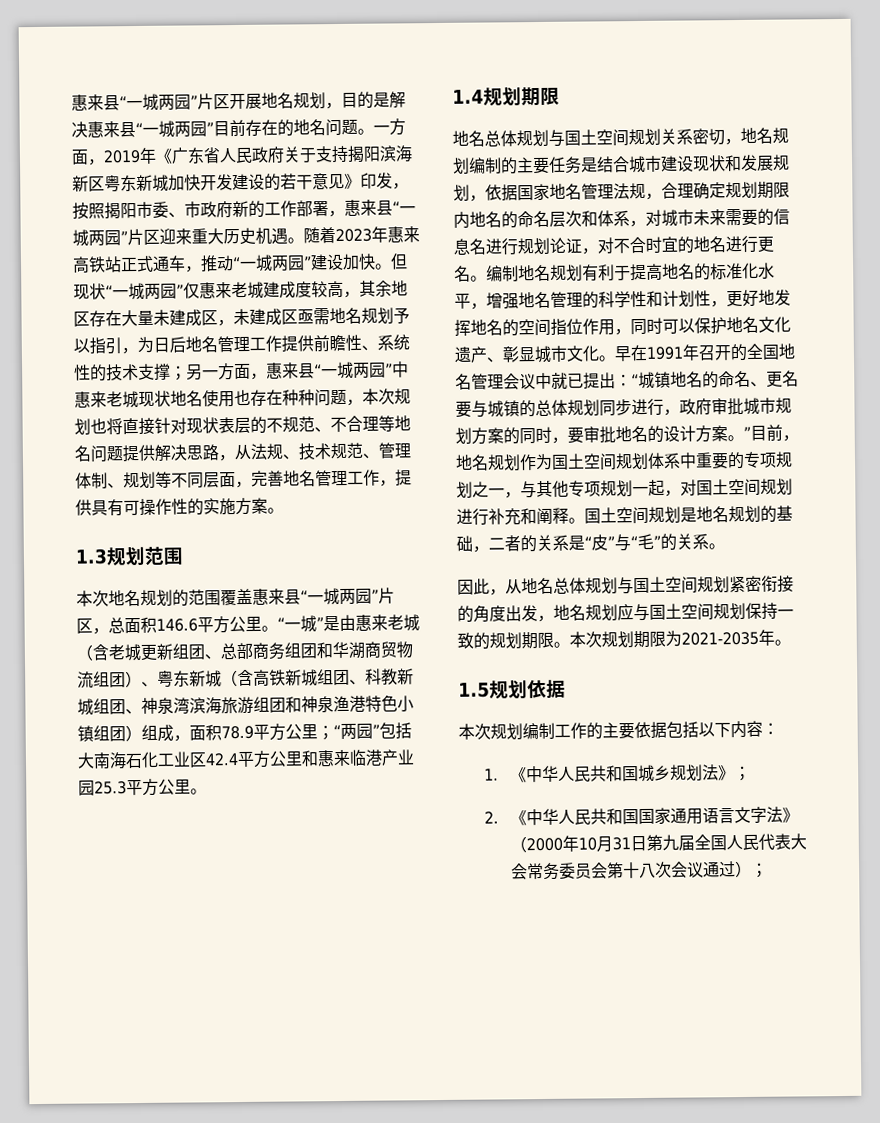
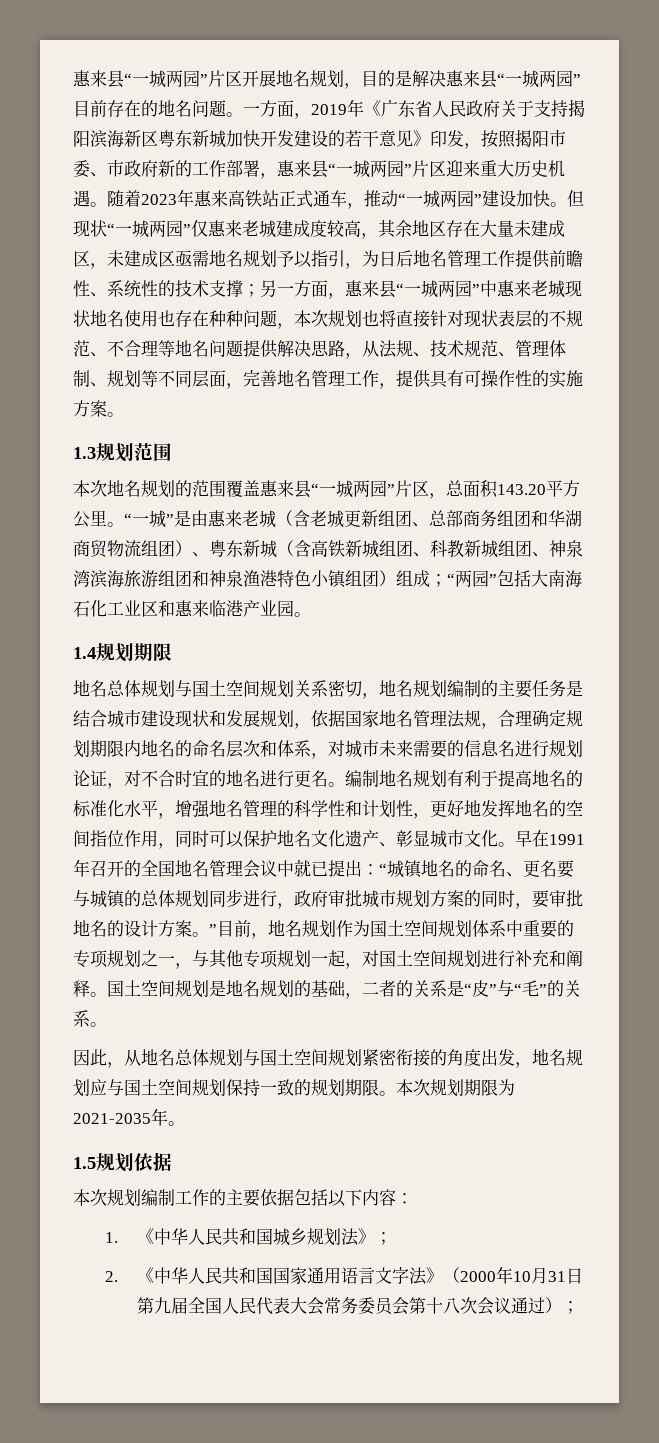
- 本次地名规划的范围覆盖惠来县“一城两园”片区，总面积146.6平方公里。
+ 本次地名规划的范围覆盖惠来县“一城两园”片区，总面积143.20平方公里。
- “一城”是由惠来老城（含老城更新组团、总部商务组团和华湖商贸物流组团）、粤东新城（含高铁新城组团、科教新城组团、神泉湾滨海旅游组团和神泉渔港特色小镇组团）组成，面积78.9平方公里；“两园”包括大南海石化工业区42.4平方公里和惠来临港产业园25.3平方公里。
+ “一城”是由惠来老城（含老城更新组团、总部商务组团和华湖商贸物流组团）、粤东新城（含高铁新城组团、科教新城组团、神泉湾滨海旅游组团和神泉渔港特色小镇组团）组成；“两园”包括大南海石化工业区和惠来临港产业园。

